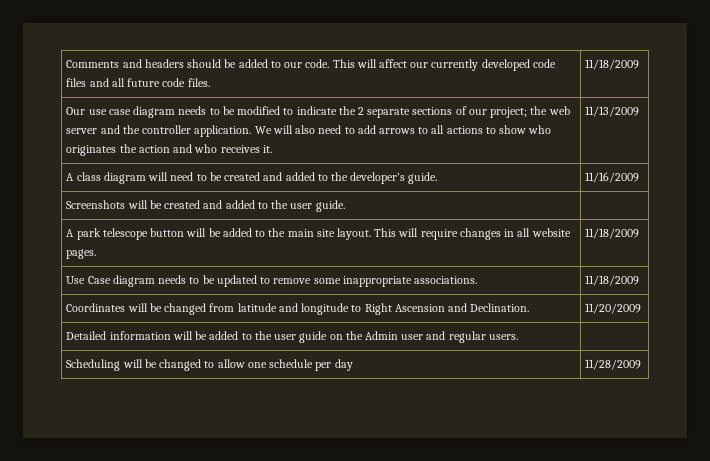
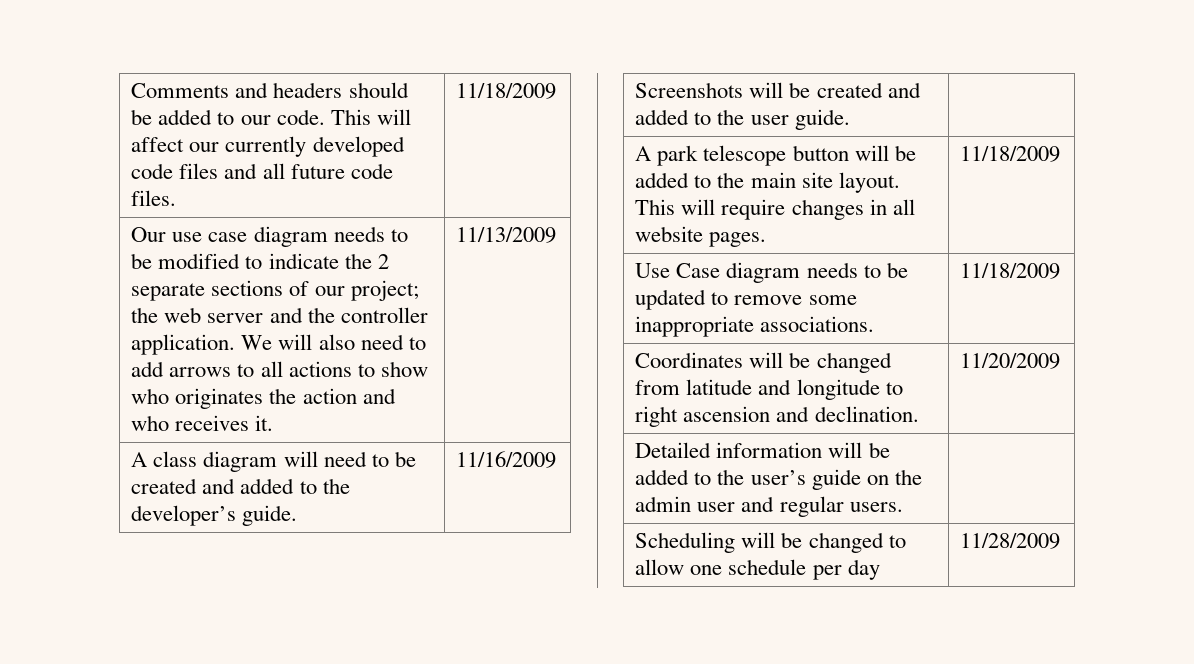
- Coordinates will be changed from latitude and longitude to Right Ascension and Declination. | 11/20/2009
+ Coordinates will be changed from latitude and longitude to right ascension and declination. | 11/20/2009
- Detailed information will be added to the user guide on the Admin user and regular users. |
+ Detailed information will be added to the user’s guide on the admin user and regular users. |

